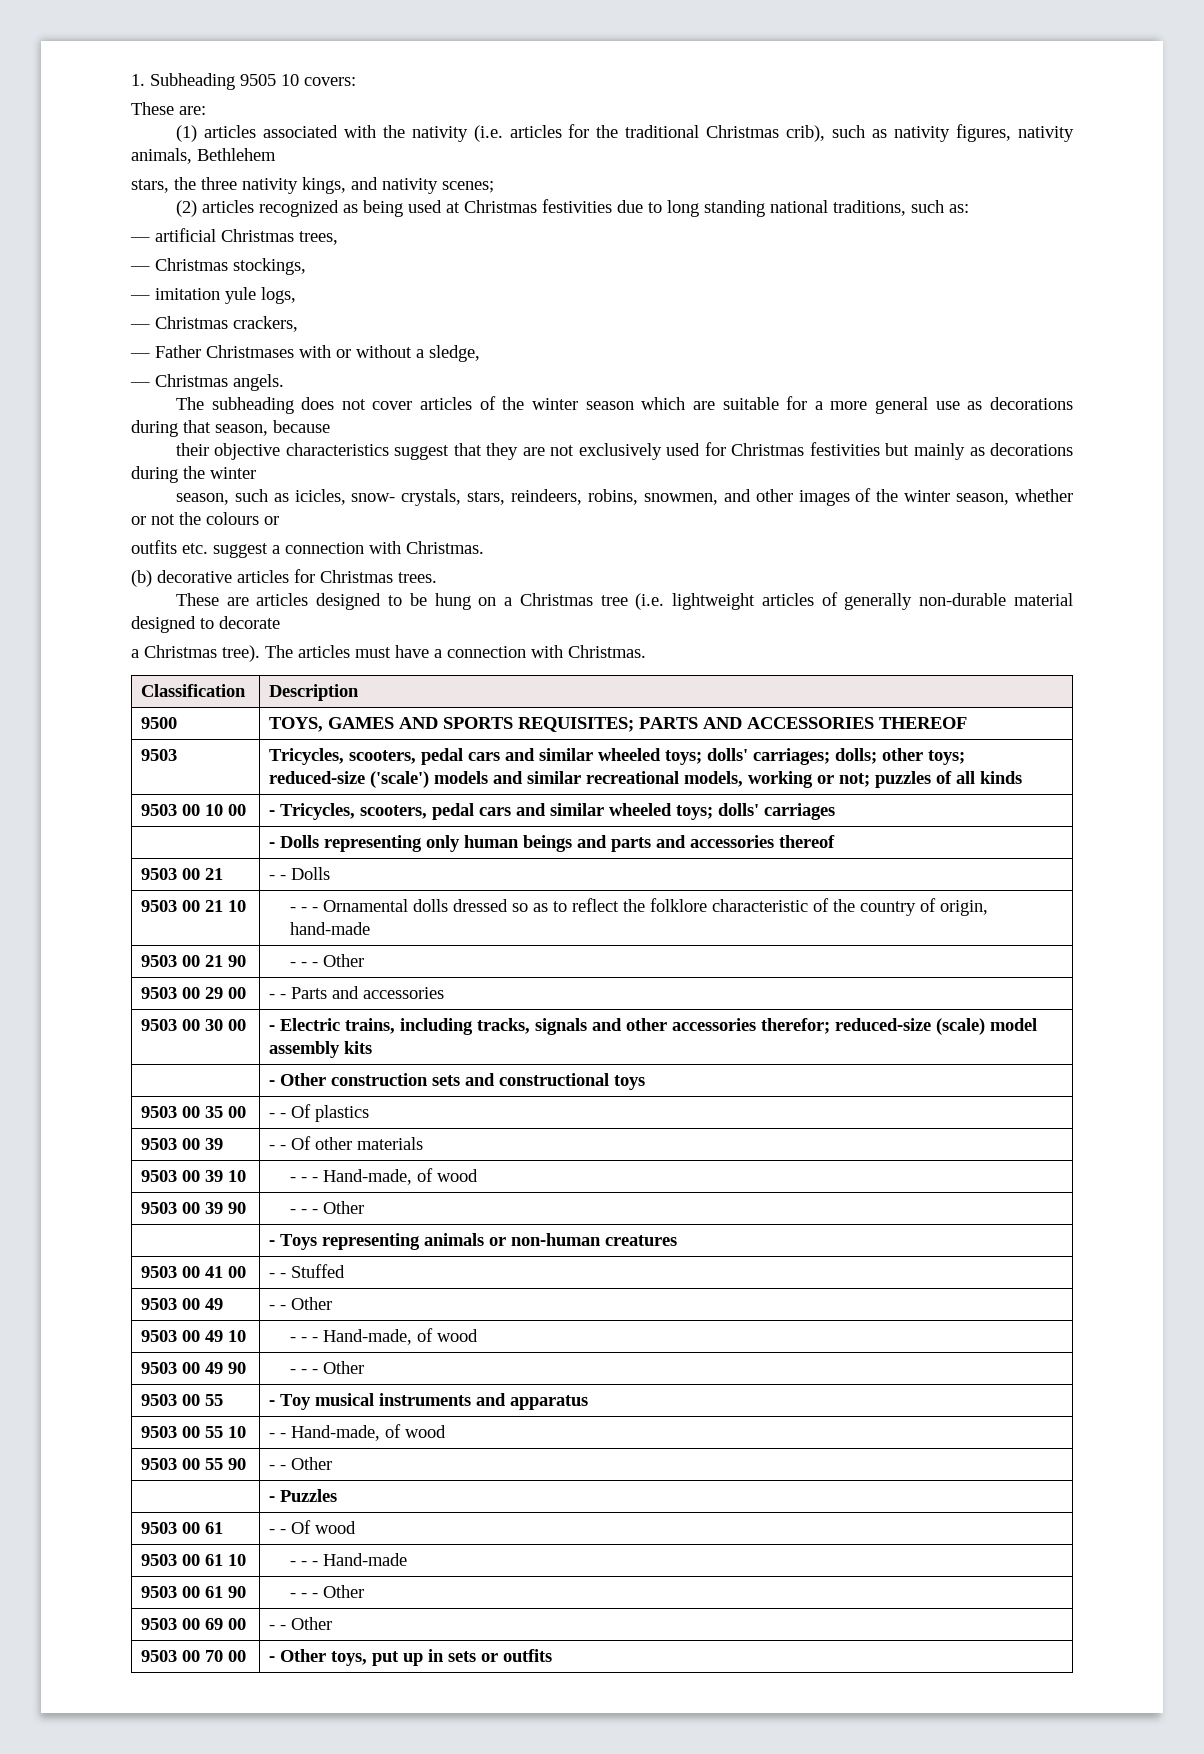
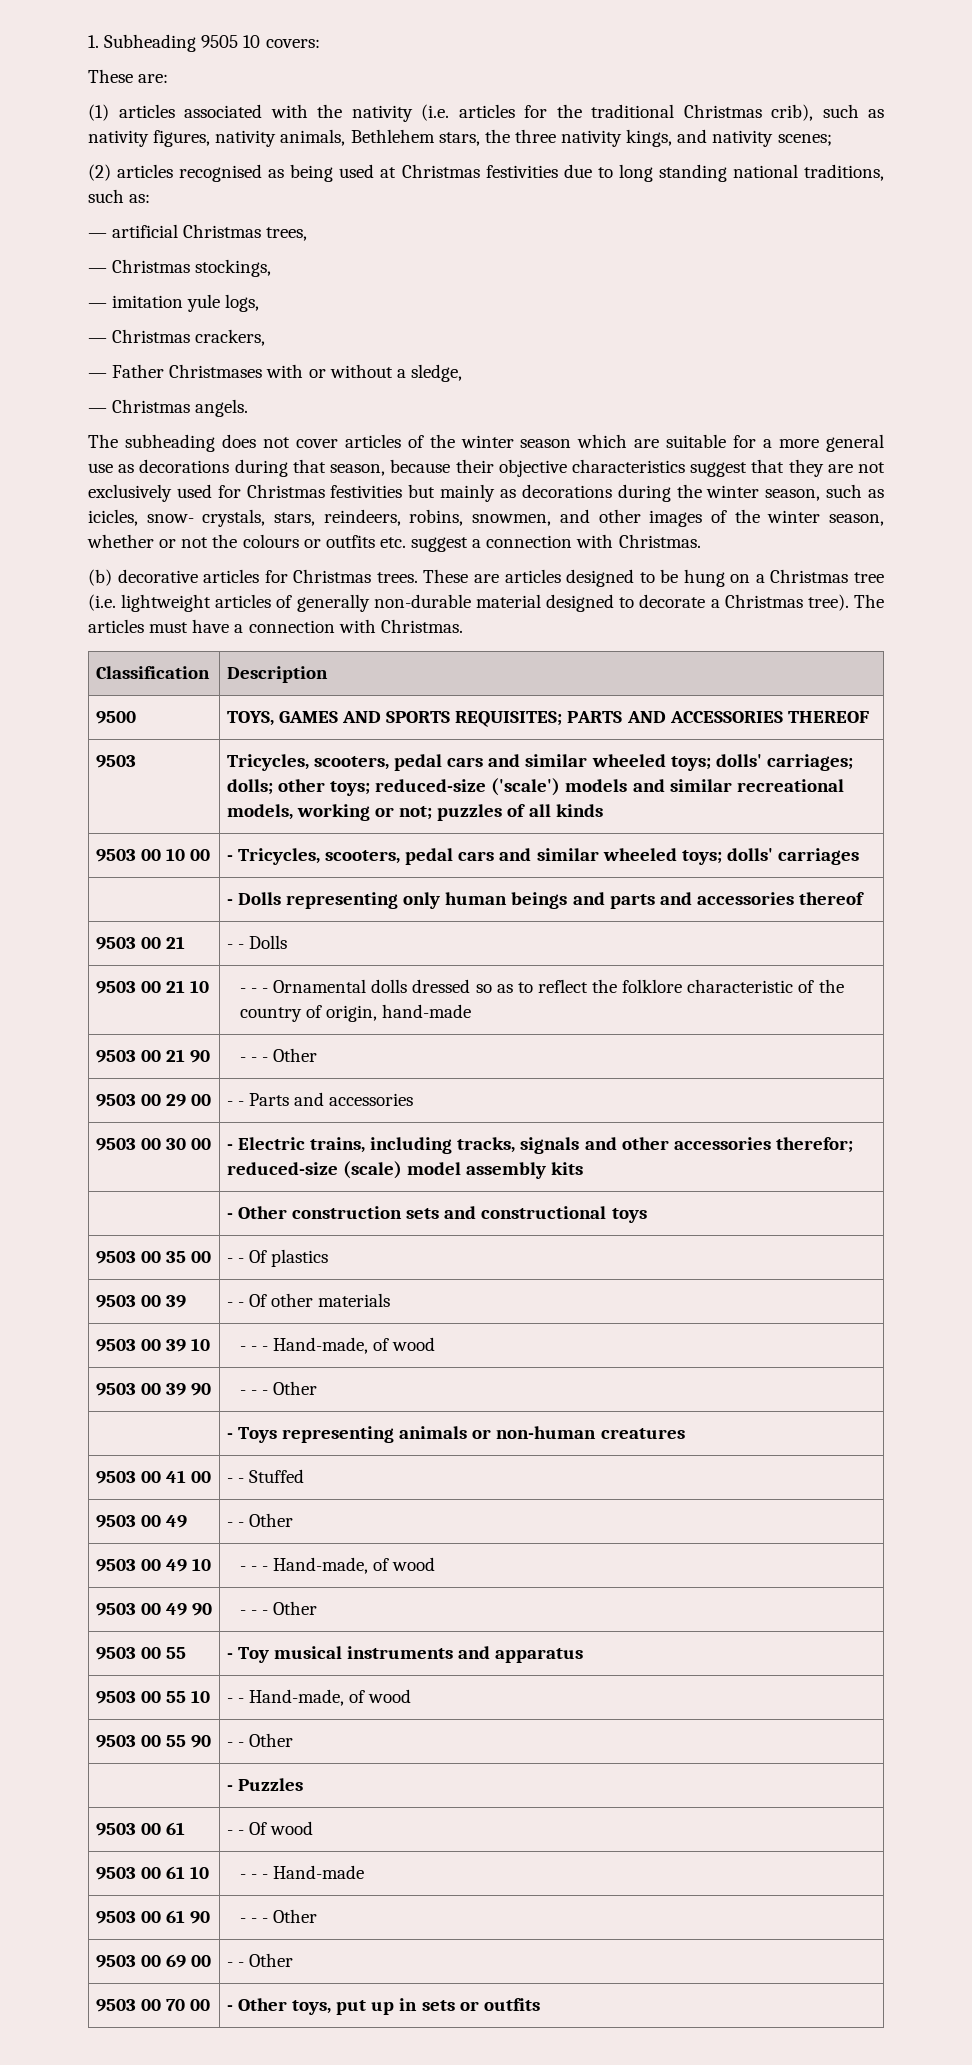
- (1) articles associated with the nativity (i.e. articles for the traditional Christmas crib), such as nativity figures, nativity animals, Bethlehem
- stars, the three nativity kings, and nativity scenes;
+ (1) articles associated with the nativity (i.e. articles for the traditional Christmas crib), such as nativity figures, nativity animals, Bethlehem stars, the three nativity kings, and nativity scenes;
- (2) articles recognized as being used at Christmas festivities due to long standing national traditions, such as:
+ (2) articles recognised as being used at Christmas festivities due to long standing national traditions, such as:
- The subheading does not cover articles of the winter season which are suitable for a more general use as decorations during that season, because
- their objective characteristics suggest that they are not exclusively used for Christmas festivities but mainly as decorations during the winter
- season, such as icicles, snow- crystals, stars, reindeers, robins, snowmen, and other images of the winter season, whether or not the colours or
- outfits etc. suggest a connection with Christmas.
+ The subheading does not cover articles of the winter season which are suitable for a more general use as decorations during that season, because their objective characteristics suggest that they are not exclusively used for Christmas festivities but mainly as decorations during the winter season, such as icicles, snow- crystals, stars, reindeers, robins, snowmen, and other images of the winter season, whether or not the colours or outfits etc. suggest a connection with Christmas.
- (b) decorative articles for Christmas trees.
- These are articles designed to be hung on a Christmas tree (i.e. lightweight articles of generally non-durable material designed to decorate
- a Christmas tree).
+ (b) decorative articles for Christmas trees. These are articles designed to be hung on a Christmas tree (i.e. lightweight articles of generally non-durable material designed to decorate a Christmas tree).

